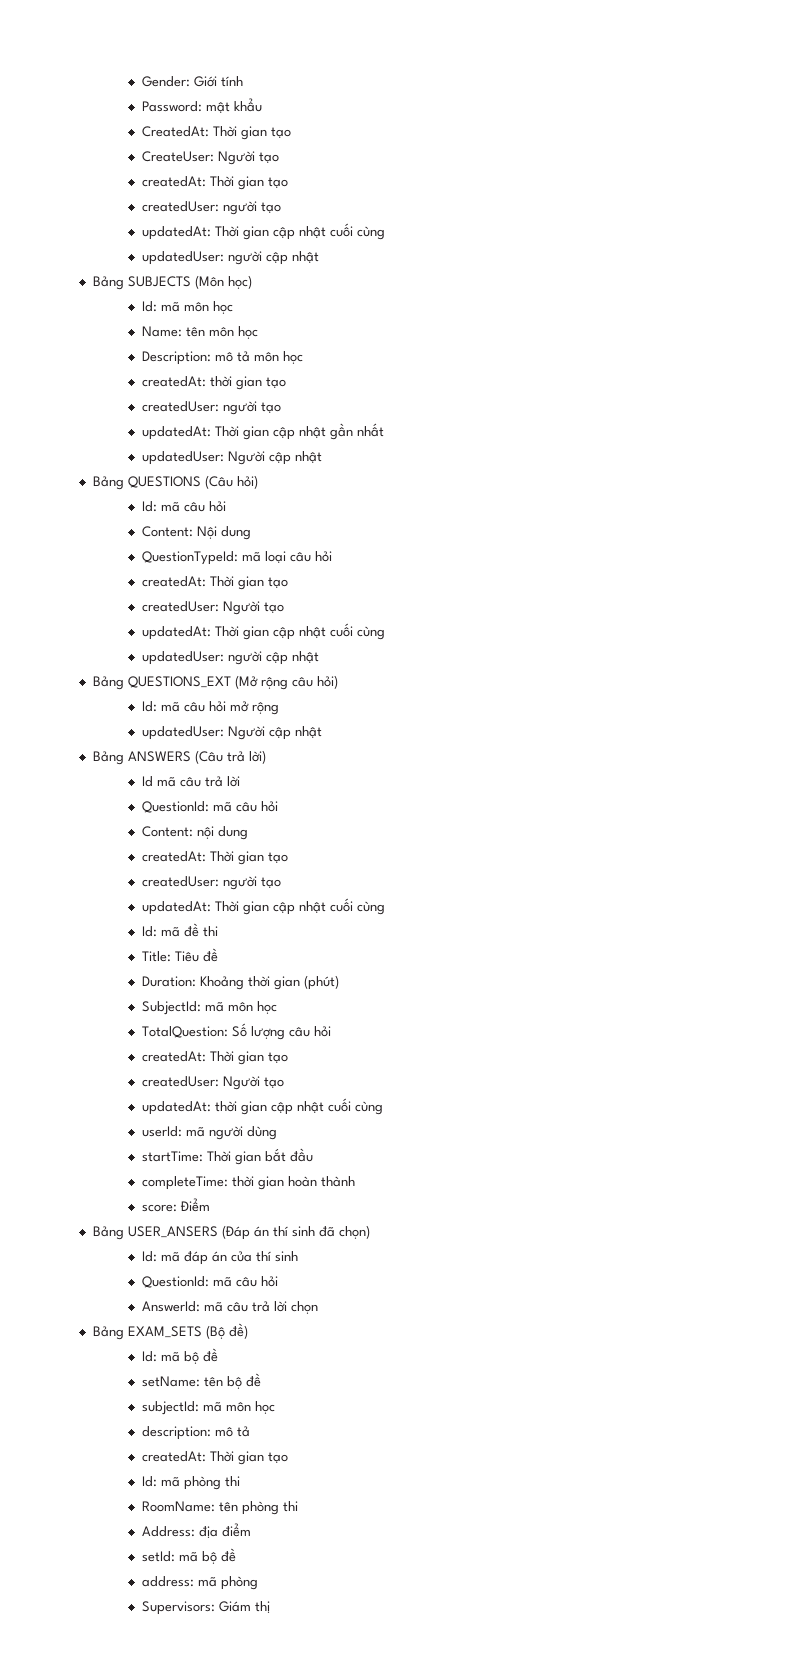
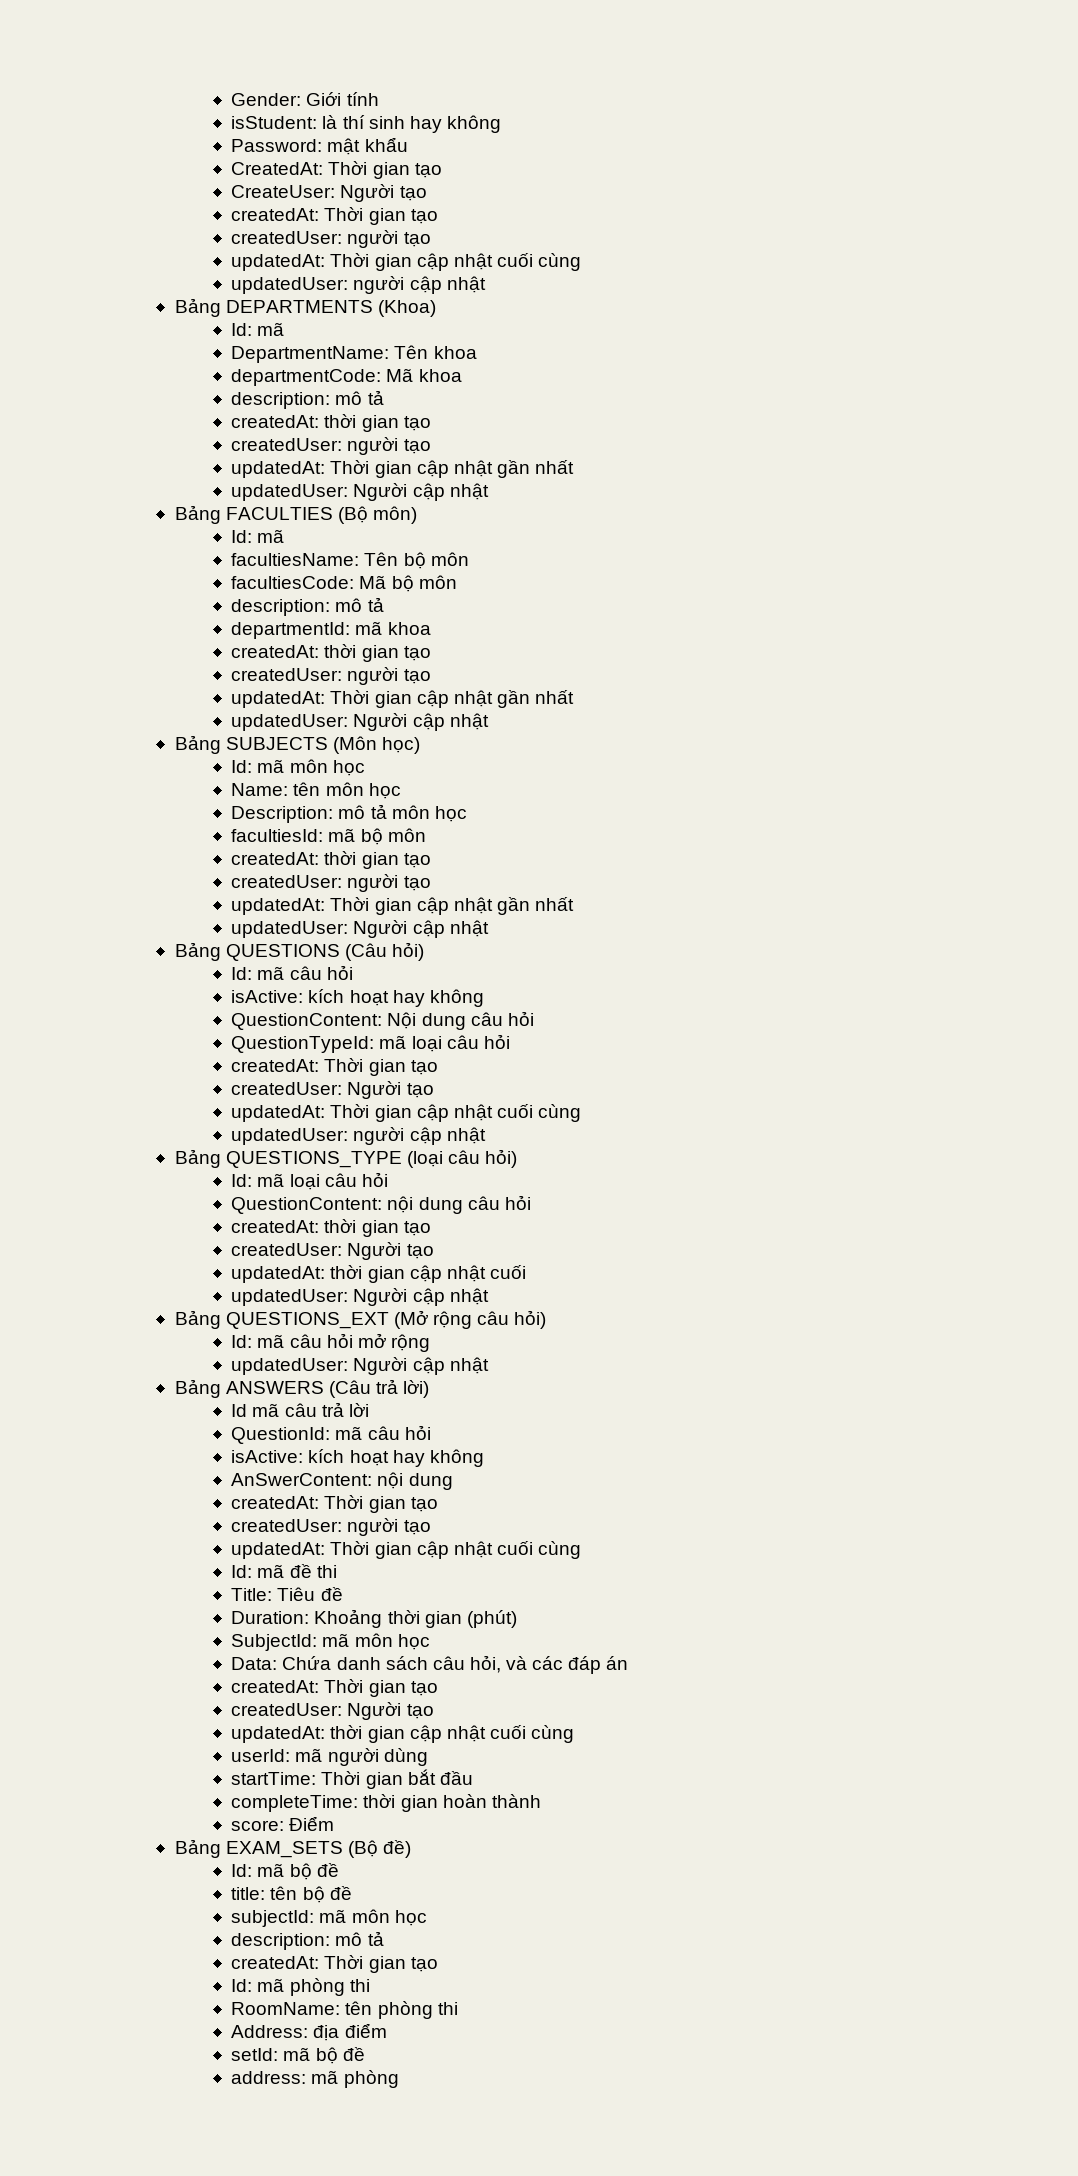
+ isStudent: là thí sinh hay không
+ Bảng DEPARTMENTS (Khoa)
+ Id: mã
+ DepartmentName: Tên khoa
+ departmentCode: Mã khoa
+ description: mô tả
+ createdAt: thời gian tạo
+ createdUser: người tạo
+ updatedAt: Thời gian cập nhật gần nhất
+ updatedUser: Người cập nhật
+ Bảng FACULTIES (Bộ môn)
+ Id: mã
+ facultiesName: Tên bộ môn
+ facultiesCode: Mã bộ môn
+ description: mô tả
+ departmentId: mã khoa
+ createdAt: thời gian tạo
+ createdUser: người tạo
+ updatedAt: Thời gian cập nhật gần nhất
+ updatedUser: Người cập nhật
+ facultiesId: mã bộ môn
  Bảng QUESTIONS (Câu hỏi)
  Id: mã câu hỏi
- Content: Nội dung
+ isActive: kích hoạt hay không
+ QuestionContent: Nội dung câu hỏi
+ Bảng QUESTIONS_TYPE (loại câu hỏi)
+ Id: mã loại câu hỏi
+ QuestionContent: nội dung câu hỏi
+ createdAt: thời gian tạo
+ createdUser: Người tạo
+ updatedAt: thời gian cập nhật cuối
+ updatedUser: Người cập nhật
  Id mã câu trả lời
  QuestionId: mã câu hỏi
- Content: nội dung
+ isActive: kích hoạt hay không
+ AnSwerContent: nội dung
- TotalQuestion: Số lượng câu hỏi
+ Data: Chứa danh sách câu hỏi, và các đáp án
- Bảng USER_ANSERS (Đáp án thí sinh đã chọn)
- Id: mã đáp án của thí sinh
- QuestionId: mã câu hỏi
- AnswerId: mã câu trả lời chọn
- setName: tên bộ đề
+ title: tên bộ đề
- Supervisors: Giám thị

